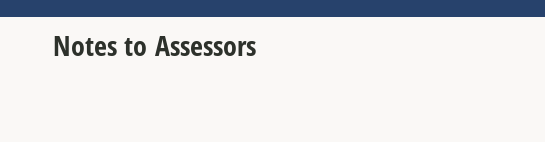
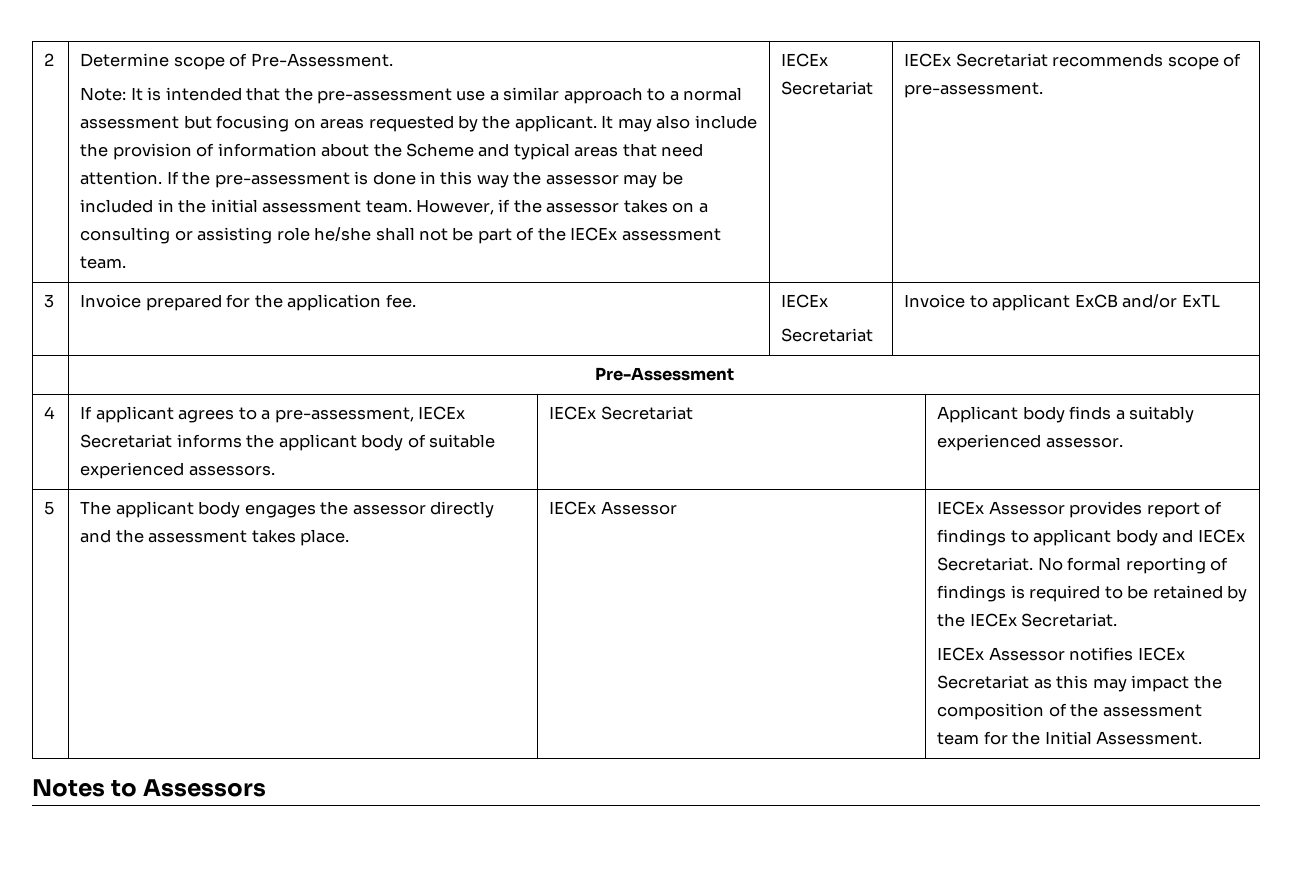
+ 2 | Determine scope of Pre-Assessment.
+ Note: It is intended that the pre-assessment use a similar approach to a normal assessment but focusing on areas requested by the applicant. It may also include the provision of information about the Scheme and typical areas that need attention. If the pre-assessment is done in this way the assessor may be included in the initial assessment team. However, if the assessor takes on a consulting or assisting role he/she shall not be part of the IECEx assessment team. | IECEx Secretariat | IECEx Secretariat recommends scope of pre-assessment.
+ 3 | Invoice prepared for the application fee. | IECEx
+ Secretariat | Invoice to applicant ExCB and/or ExTL
+ | Pre-Assessment
+ 4 | If applicant agrees to a pre-assessment, IECEx Secretariat informs the applicant body of suitable experienced assessors. | IECEx Secretariat | Applicant body finds a suitably experienced assessor.
+ 5 | The applicant body engages the assessor directly and the assessment takes place. | IECEx Assessor | IECEx Assessor provides report of findings to applicant body and IECEx Secretariat. No formal reporting of findings is required to be retained by the IECEx Secretariat.
+ IECEx Assessor notifies IECEx Secretariat as this may impact the composition of the assessment team for the Initial Assessment.

